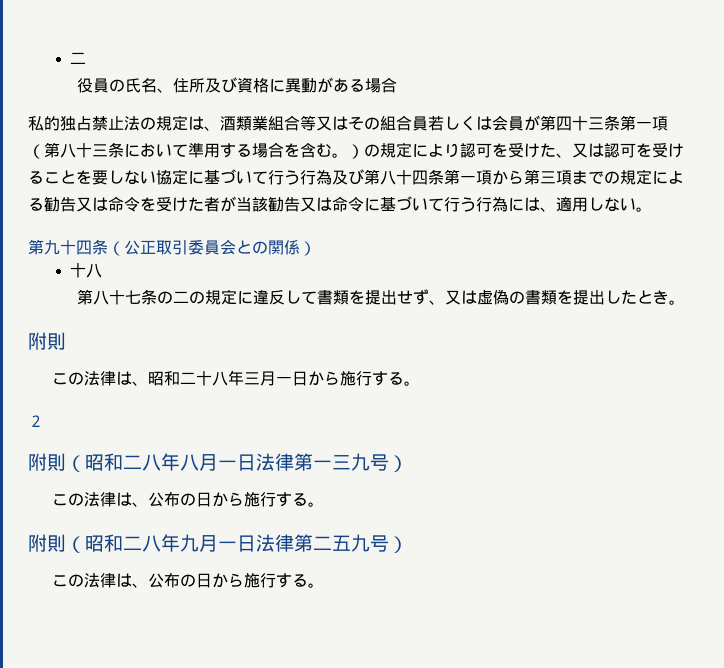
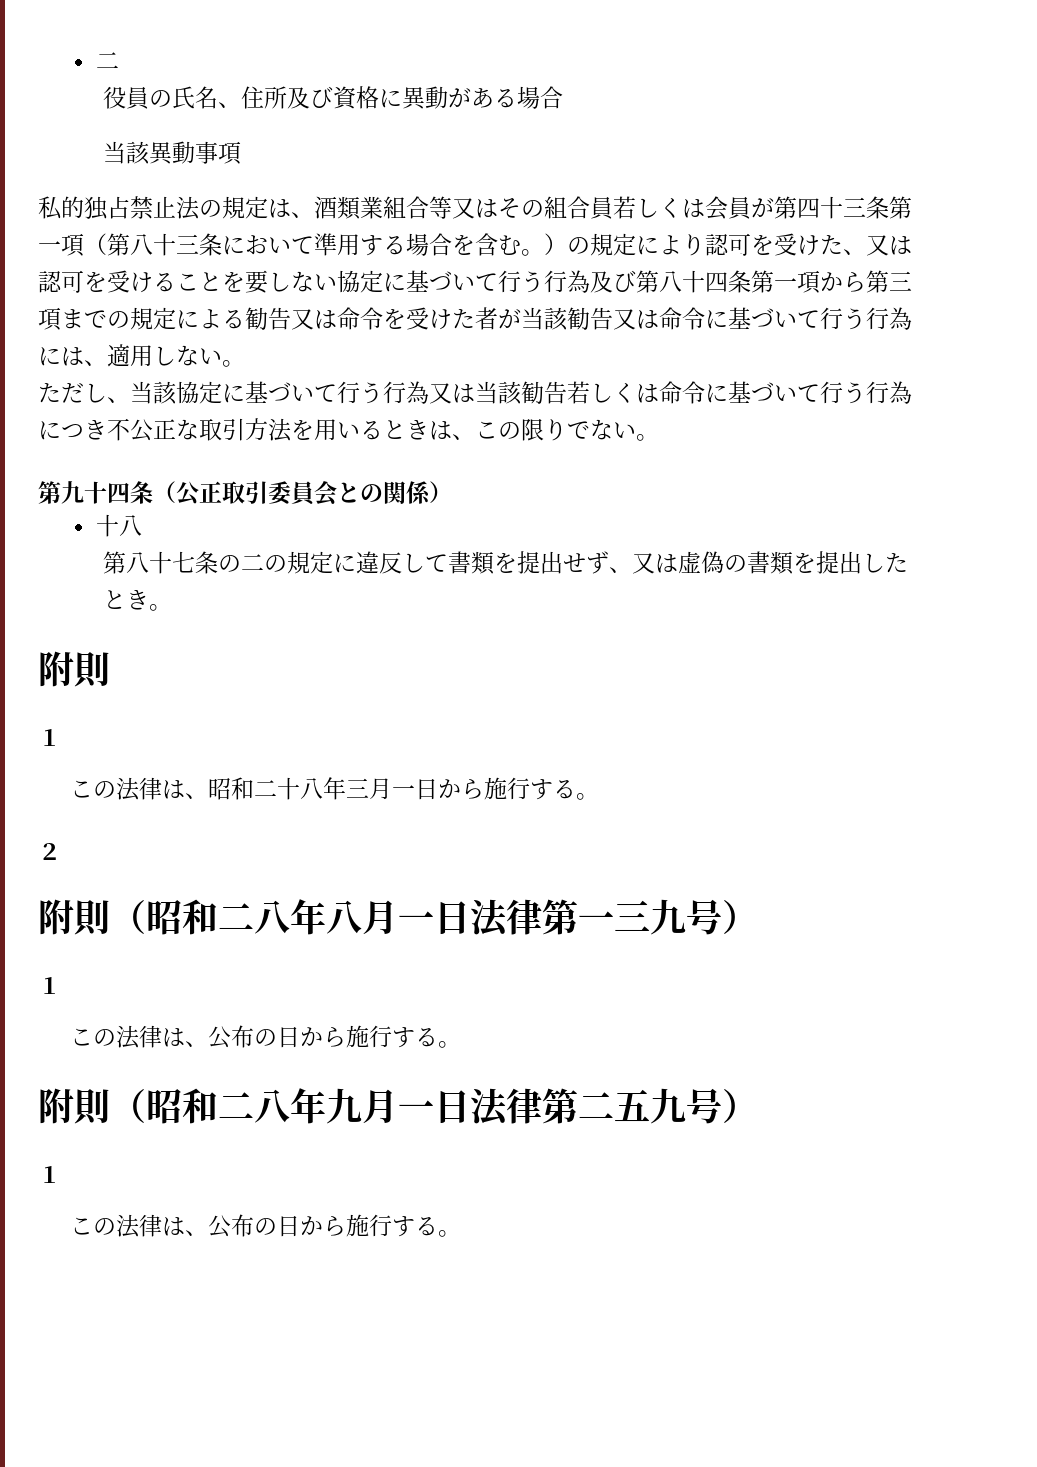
+ 当該異動事項
+ ただし、当該協定に基づいて行う行為又は当該勧告若しくは命令に基づいて行う行為につき不公正な取引方法を用いるときは、この限りでない。
  第八十七条の二の規定に違反して書類を提出せず、又は虚偽の書類を提出したとき。
  附則
+ １
  附則（昭和二八年八月一日法律第一三九号）
+ １
  附則（昭和二八年九月一日法律第二五九号）
+ １

